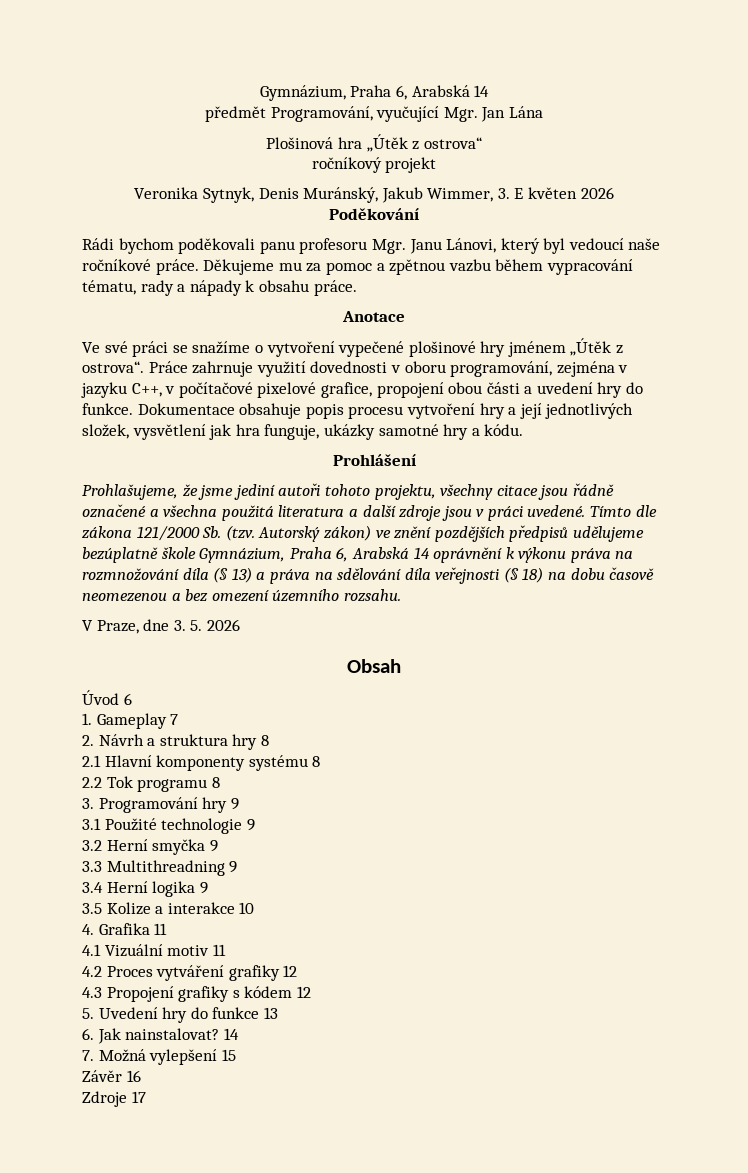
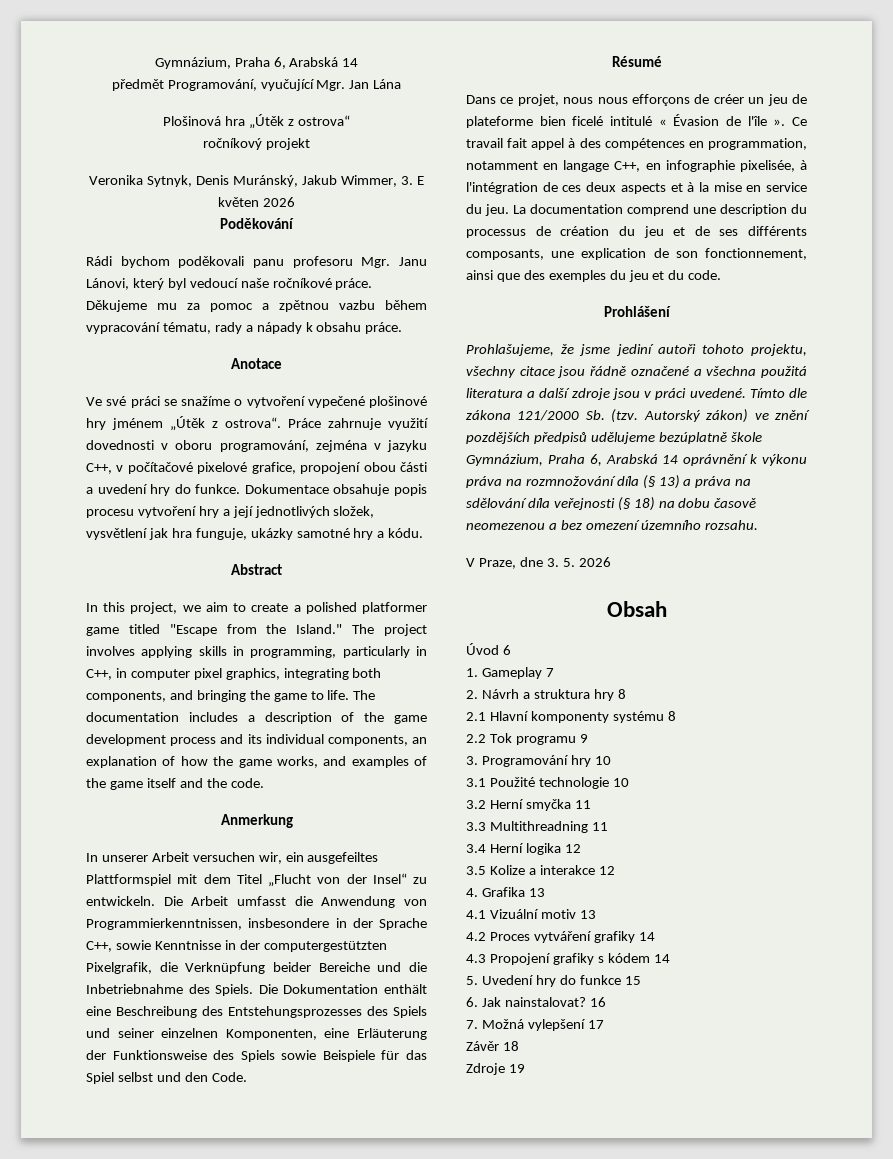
+ Abstract
+ In this project, we aim to create a polished platformer game titled "Escape from the Island." The project involves applying skills in programming, particularly in C++, in computer pixel graphics, integrating both components, and bringing the game to life. The documentation includes a description of the game development process and its individual components, an explanation of how the game works, and examples of the game itself and the code.
+ Anmerkung
+ In unserer Arbeit versuchen wir, ein ausgefeiltes Plattformspiel mit dem Titel „Flucht von der Insel“ zu entwickeln. Die Arbeit umfasst die Anwendung von Programmierkenntnissen, insbesondere in der Sprache C++, sowie Kenntnisse in der computergestützten Pixelgrafik, die Verknüpfung beider Bereiche und die Inbetriebnahme des Spiels. Die Dokumentation enthält eine Beschreibung des Entstehungsprozesses des Spiels und seiner einzelnen Komponenten, eine Erläuterung der Funktionsweise des Spiels sowie Beispiele für das Spiel selbst und den Code.
+ Résumé
+ Dans ce projet, nous nous efforçons de créer un jeu de plateforme bien ficelé intitulé « Évasion de l'île ». Ce travail fait appel à des compétences en programmation, notamment en langage C++, en infographie pixelisée, à l'intégration de ces deux aspects et à la mise en service du jeu. La documentation comprend une description du processus de création du jeu et de ses différents composants, une explication de son fonctionnement, ainsi que des exemples du jeu et du code.
- 2.2 Tok programu 8
+ 2.2 Tok programu 9
- 3. Programování hry 9
+ 3. Programování hry 10
- 3.1 Použité technologie 9
+ 3.1 Použité technologie 10
- 3.2 Herní smyčka 9
+ 3.2 Herní smyčka 11
- 3.3 Multithreadning 9
+ 3.3 Multithreadning 11
- 3.4 Herní logika 9
+ 3.4 Herní logika 12
- 3.5 Kolize a interakce 10
+ 3.5 Kolize a interakce 12
- 4. Grafika 11
+ 4. Grafika 13
- 4.1 Vizuální motiv 11
+ 4.1 Vizuální motiv 13
- 4.2 Proces vytváření grafiky 12
+ 4.2 Proces vytváření grafiky 14
- 4.3 Propojení grafiky s kódem 12
+ 4.3 Propojení grafiky s kódem 14
- 5. Uvedení hry do funkce 13
+ 5. Uvedení hry do funkce 15
- 6. Jak nainstalovat? 14
+ 6. Jak nainstalovat? 16
- 7. Možná vylepšení 15
+ 7. Možná vylepšení 17
- Závěr 16
+ Závěr 18
- Zdroje 17
+ Zdroje 19

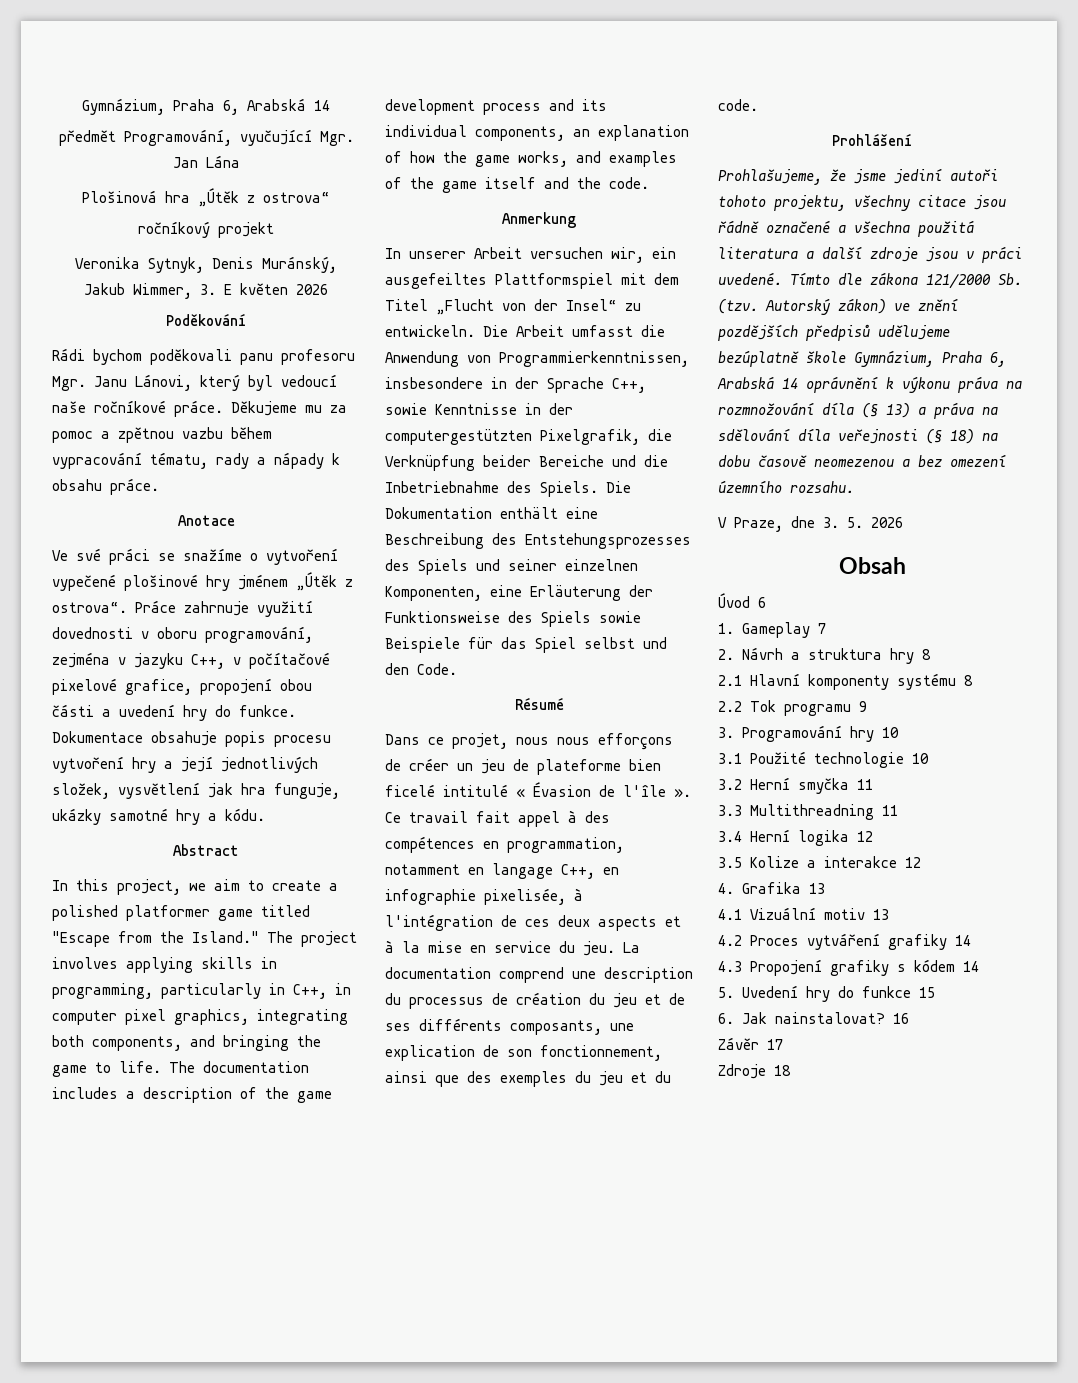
- 7. Možná vylepšení 17
+ Závěr 17
- Závěr 18
+ Zdroje 18
- Zdroje 19

